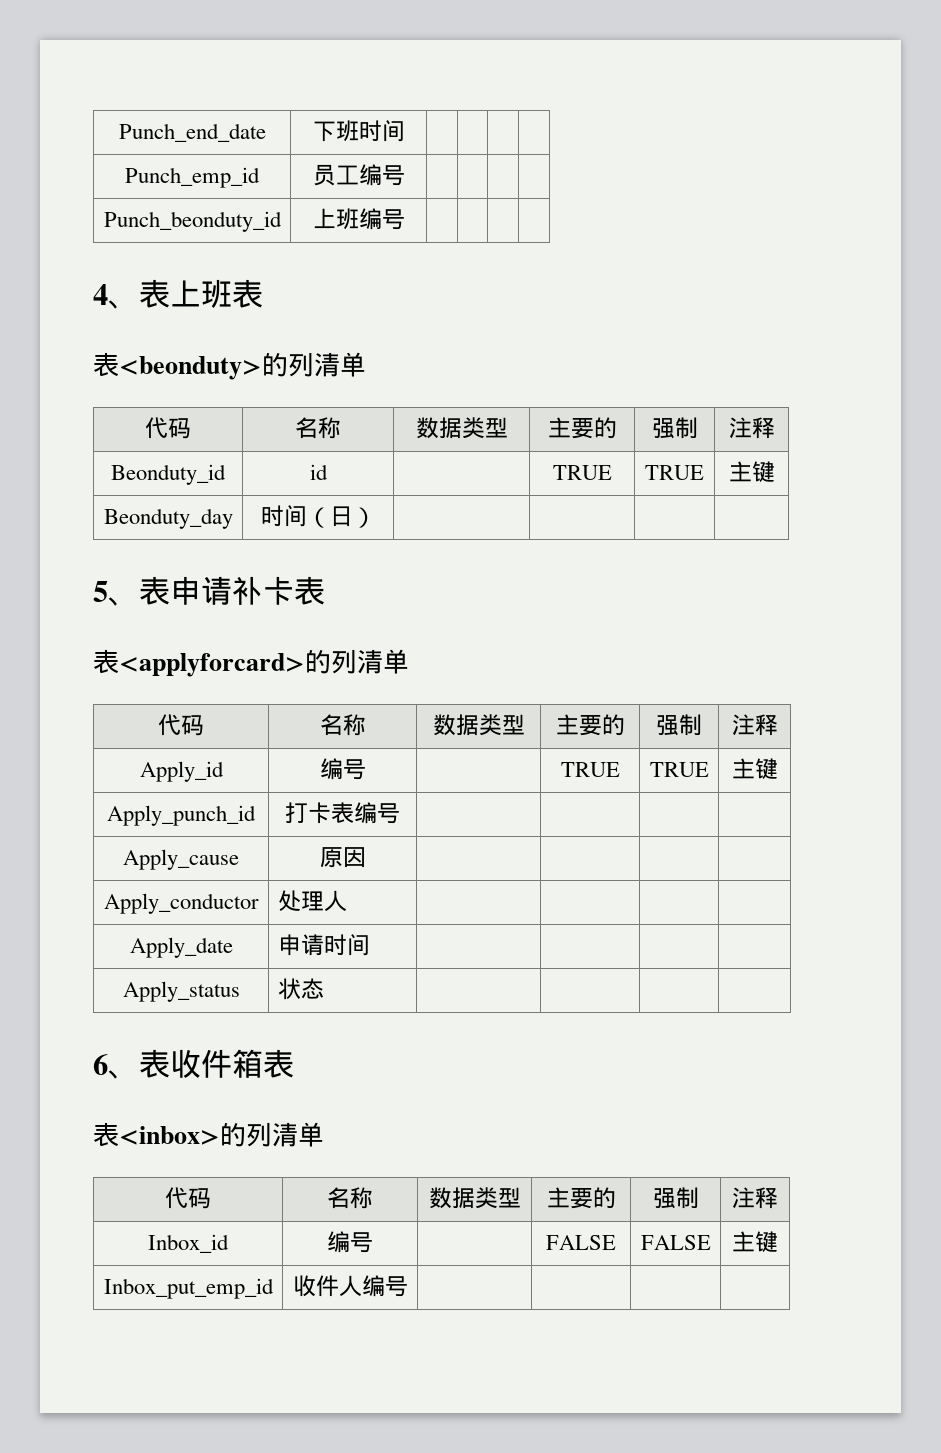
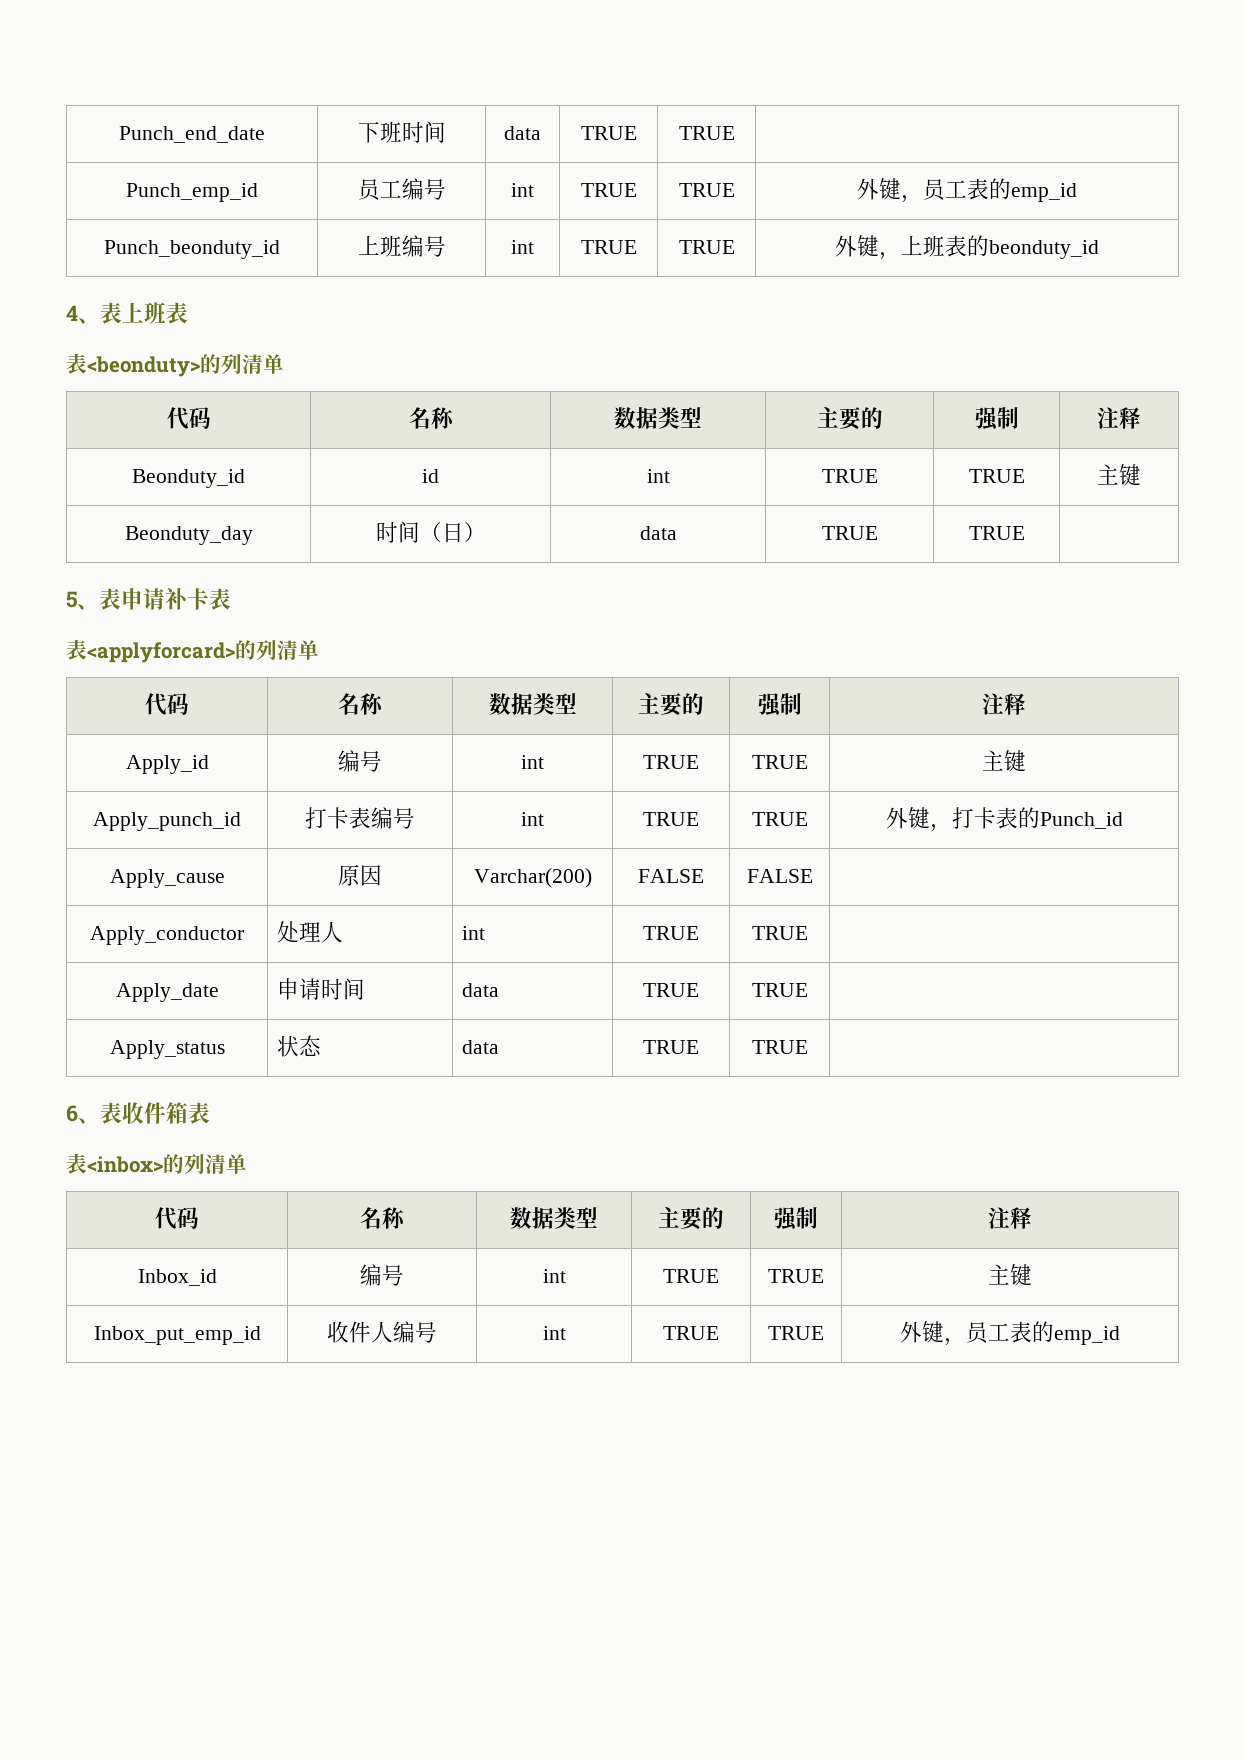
- Punch_end_date | 下班时间 | | | |
+ Punch_end_date | 下班时间 | data | TRUE | TRUE |
- Punch_emp_id | 员工编号 | | | |
- Punch_beonduty_id | 上班编号 | | | |
+ Punch_emp_id | 员工编号 | int | TRUE | TRUE | 外键，员工表的emp_id
+ Punch_beonduty_id | 上班编号 | int | TRUE | TRUE | 外键，上班表的beonduty_id
- Beonduty_id | id | | TRUE | TRUE | 主键
+ Beonduty_id | id | int | TRUE | TRUE | 主键
- Beonduty_day | 时间（日） | | | |
+ Beonduty_day | 时间（日） | data | TRUE | TRUE |
- Apply_id | 编号 | | TRUE | TRUE | 主键
+ Apply_id | 编号 | int | TRUE | TRUE | 主键
- Apply_punch_id | 打卡表编号 | | | |
+ Apply_punch_id | 打卡表编号 | int | TRUE | TRUE | 外键，打卡表的Punch_id
- Apply_cause | 原因 | | | |
+ Apply_cause | 原因 | Varchar(200) | FALSE | FALSE |
- Apply_conductor | 处理人 | | | |
+ Apply_conductor | 处理人 | int | TRUE | TRUE |
- Apply_date | 申请时间 | | | |
+ Apply_date | 申请时间 | data | TRUE | TRUE |
- Apply_status | 状态 | | | |
+ Apply_status | 状态 | data | TRUE | TRUE |
- Inbox_id | 编号 | | FALSE | FALSE | 主键
+ Inbox_id | 编号 | int | TRUE | TRUE | 主键
- Inbox_put_emp_id | 收件人编号 | | | |
+ Inbox_put_emp_id | 收件人编号 | int | TRUE | TRUE | 外键，员工表的emp_id

